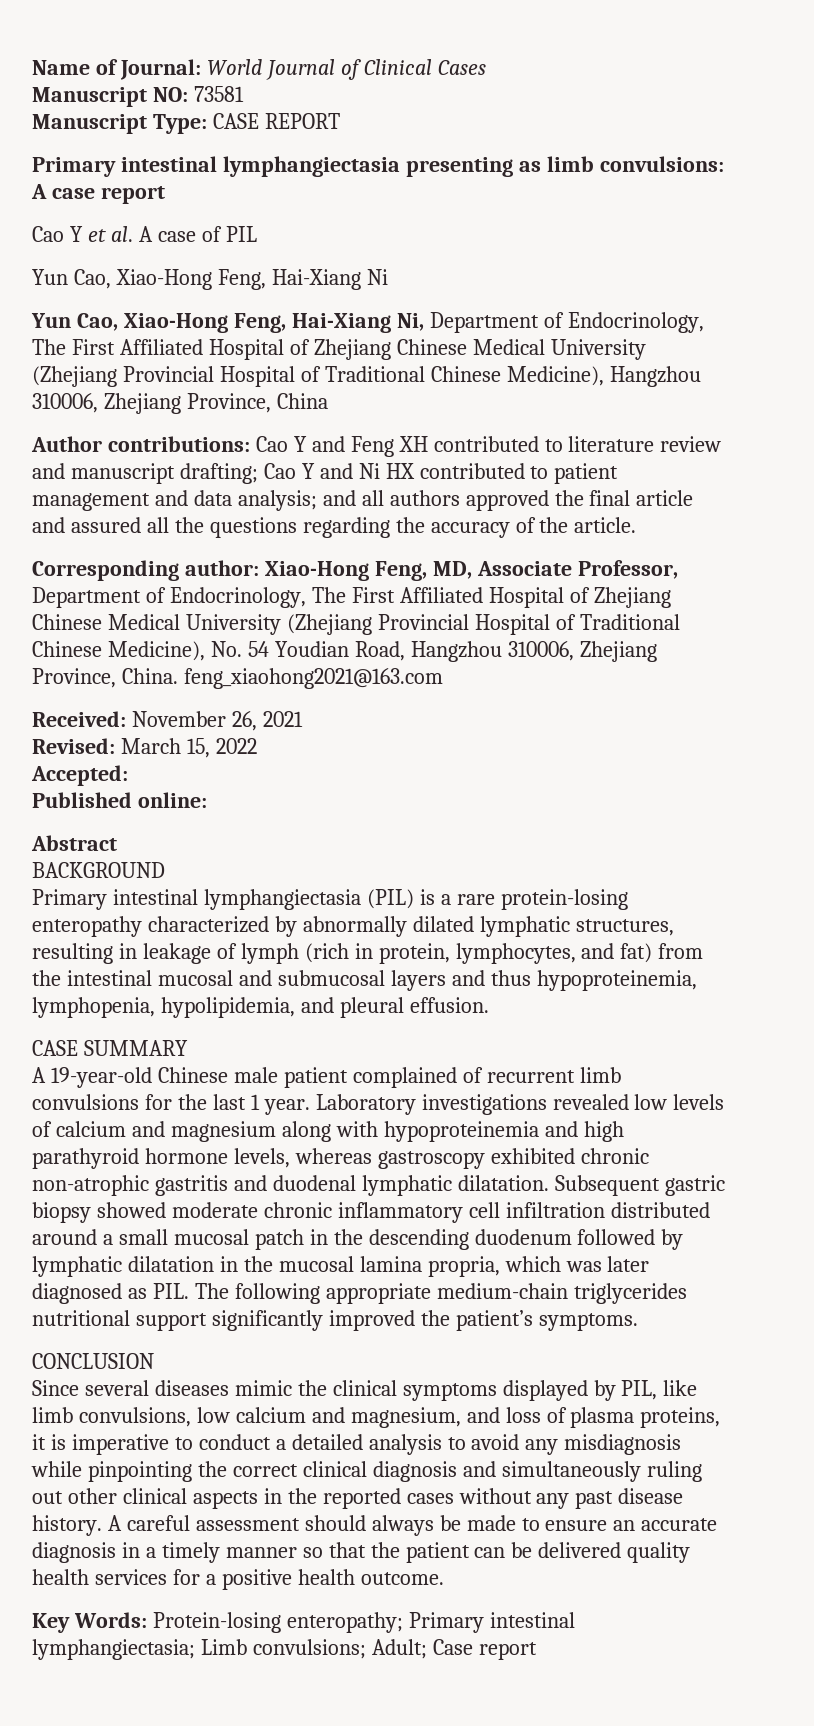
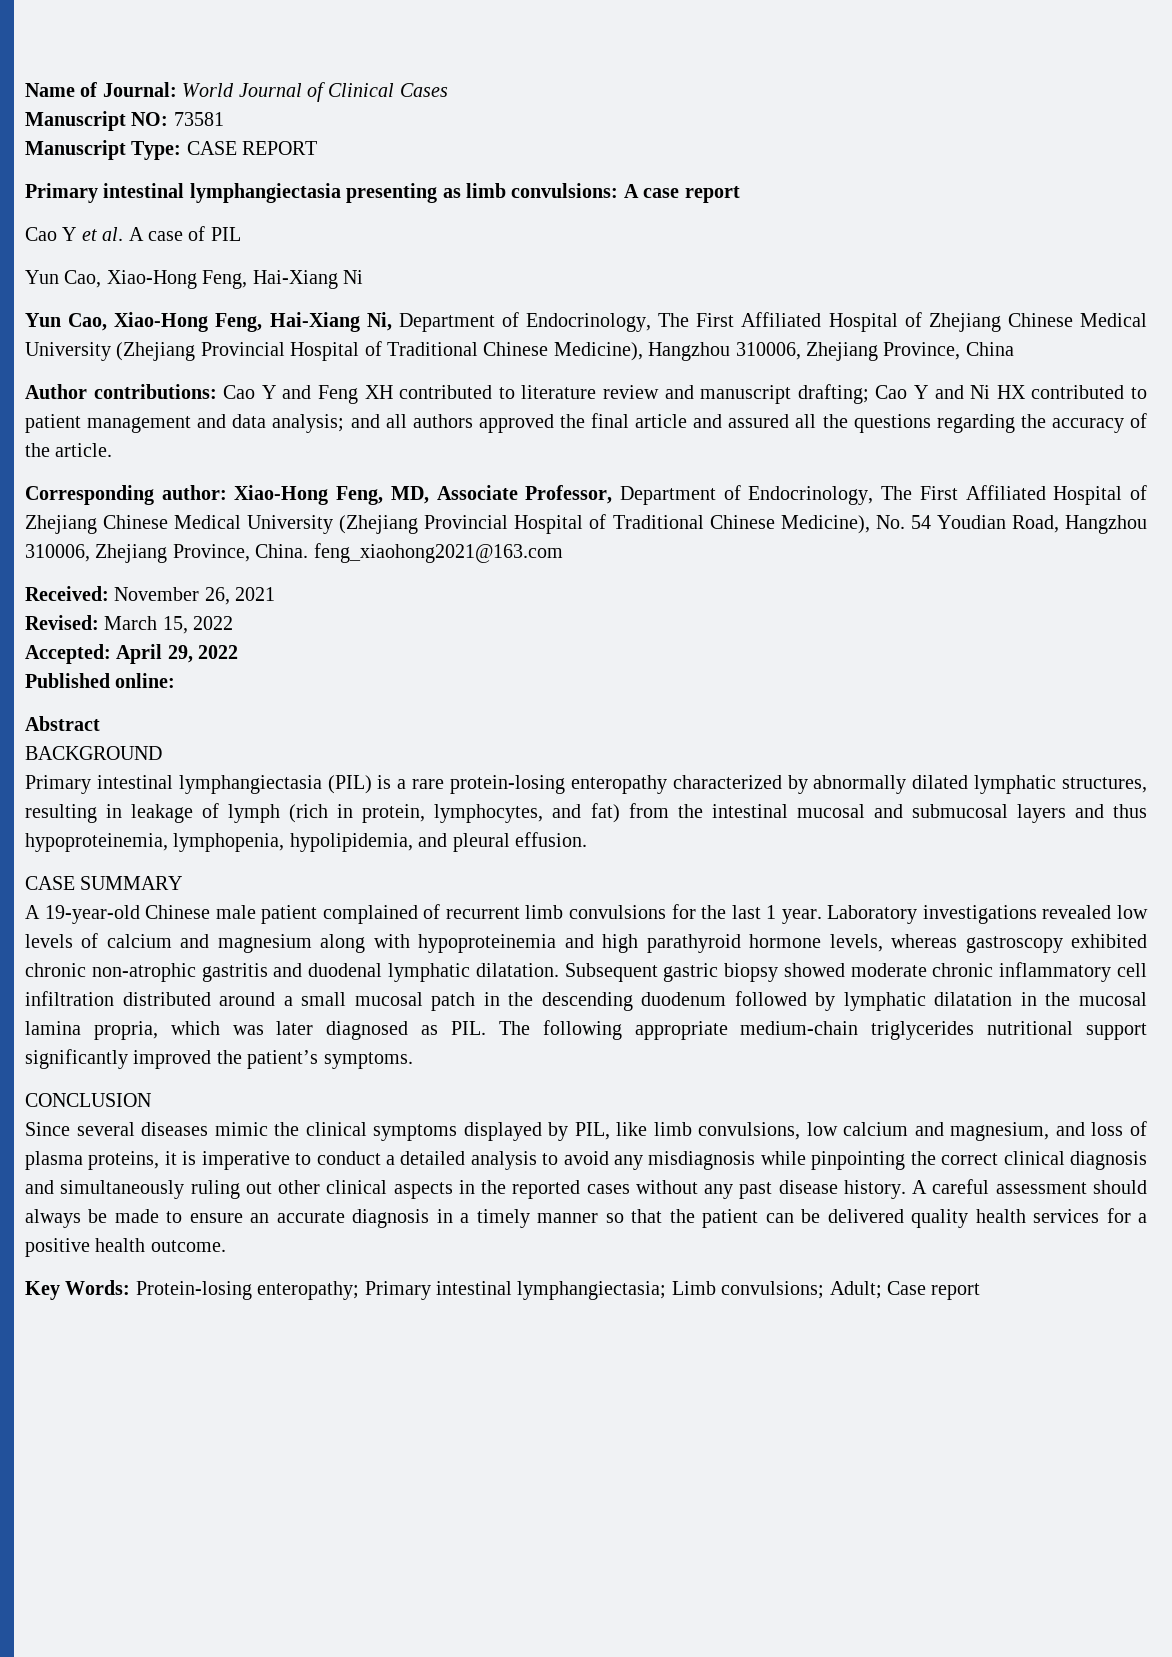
- Accepted:
+ Accepted: April 29, 2022

